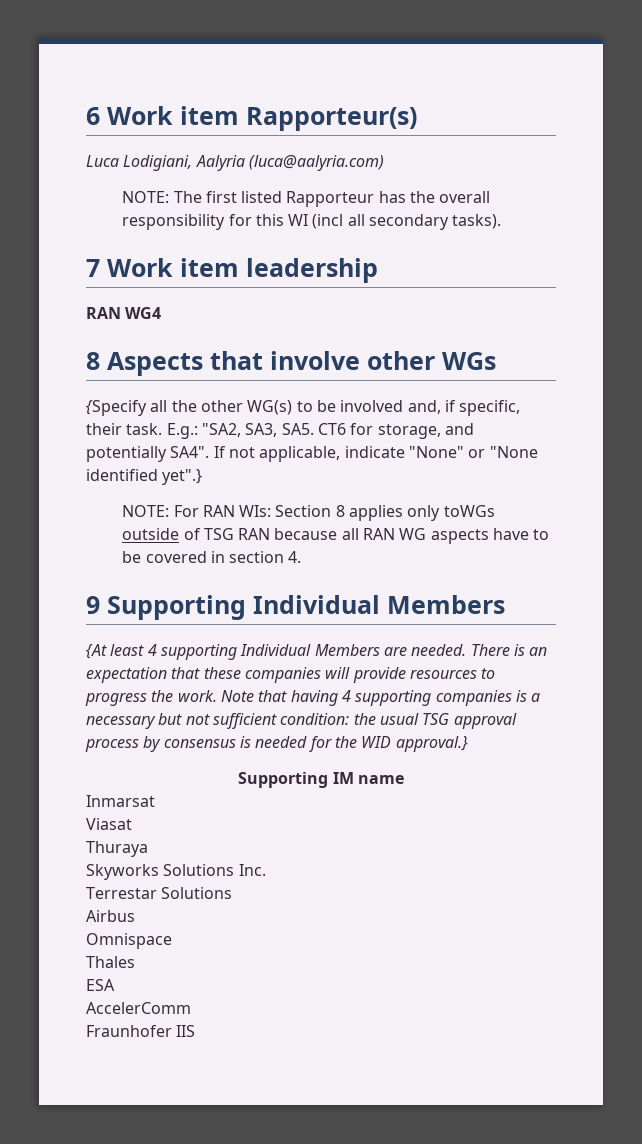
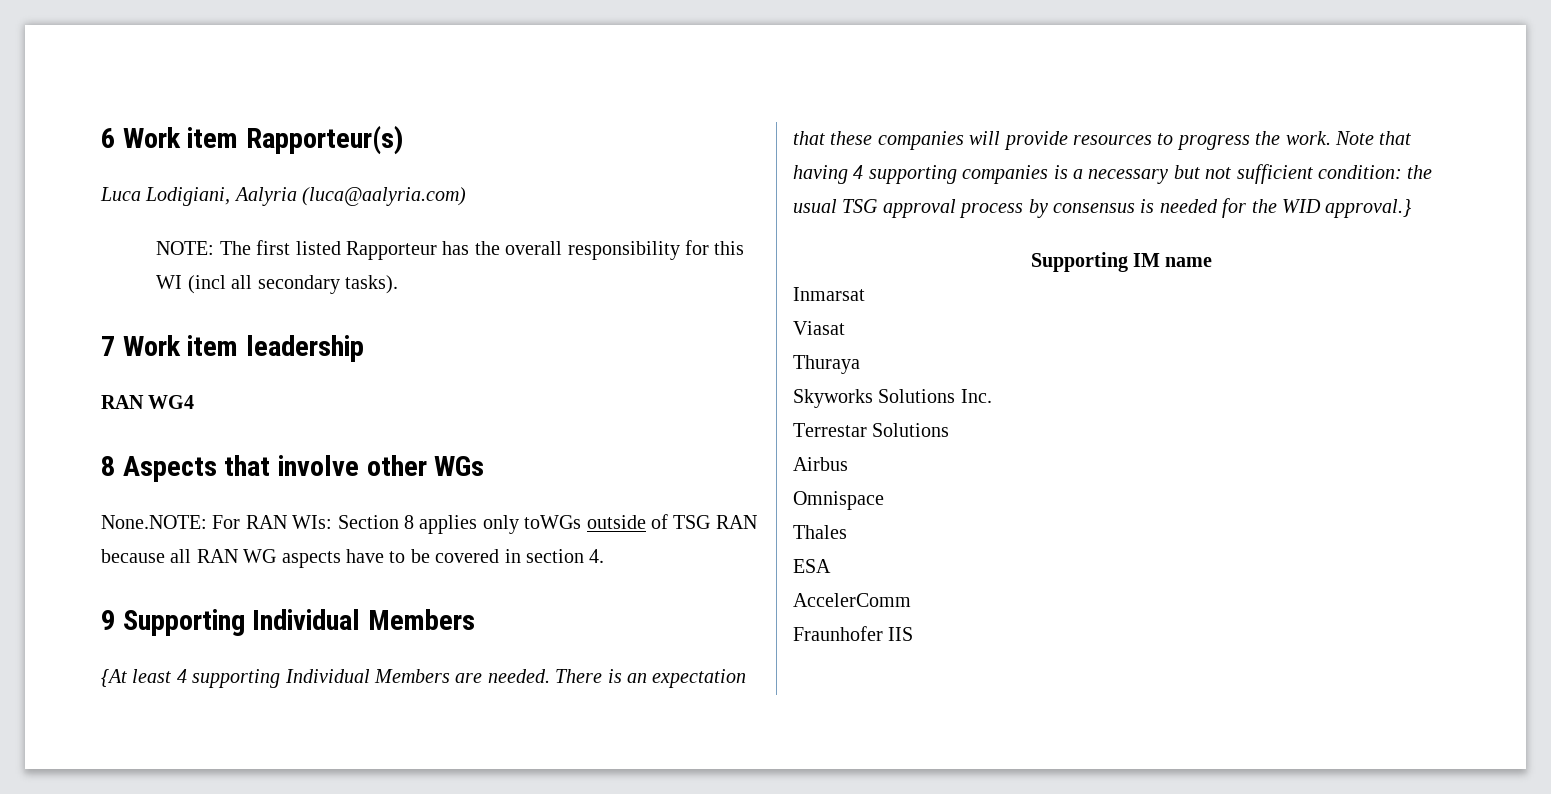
- {Specify all the other WG(s) to be involved and, if specific, their task. E.g.: "SA2, SA3, SA5. CT6 for storage, and potentially SA4". If not applicable, indicate "None" or "None identified yet".}
- NOTE: For RAN WIs: Section 8 applies only toWGs outside of TSG RAN because all RAN WG aspects have to be covered in section 4.
+ None.NOTE: For RAN WIs: Section 8 applies only toWGs outside of TSG RAN because all RAN WG aspects have to be covered in section 4.

